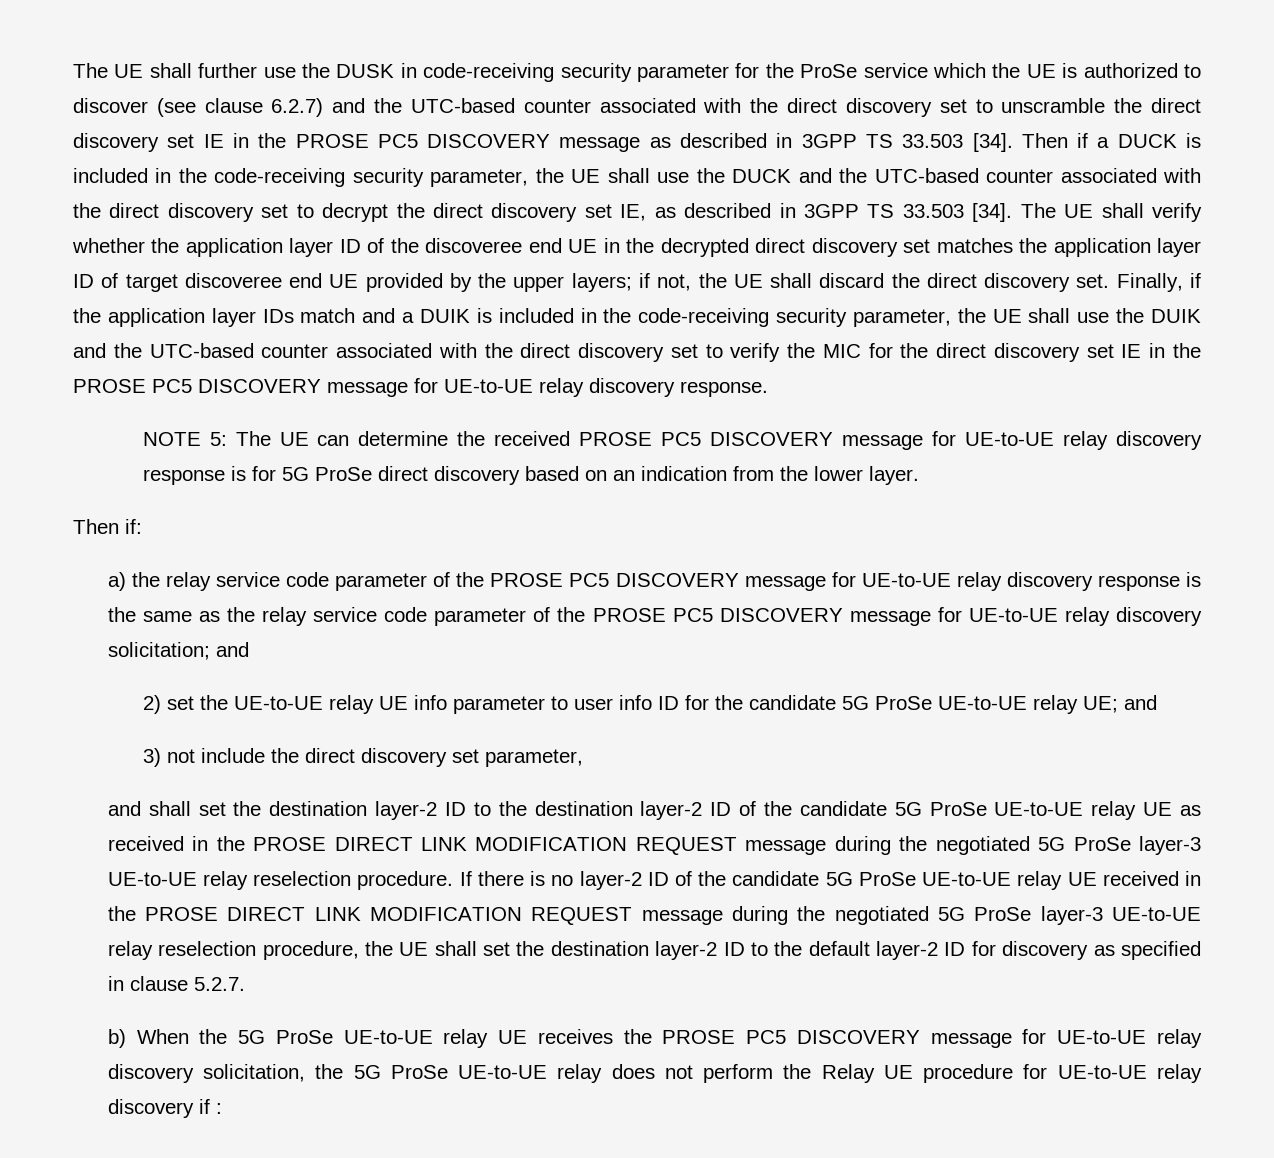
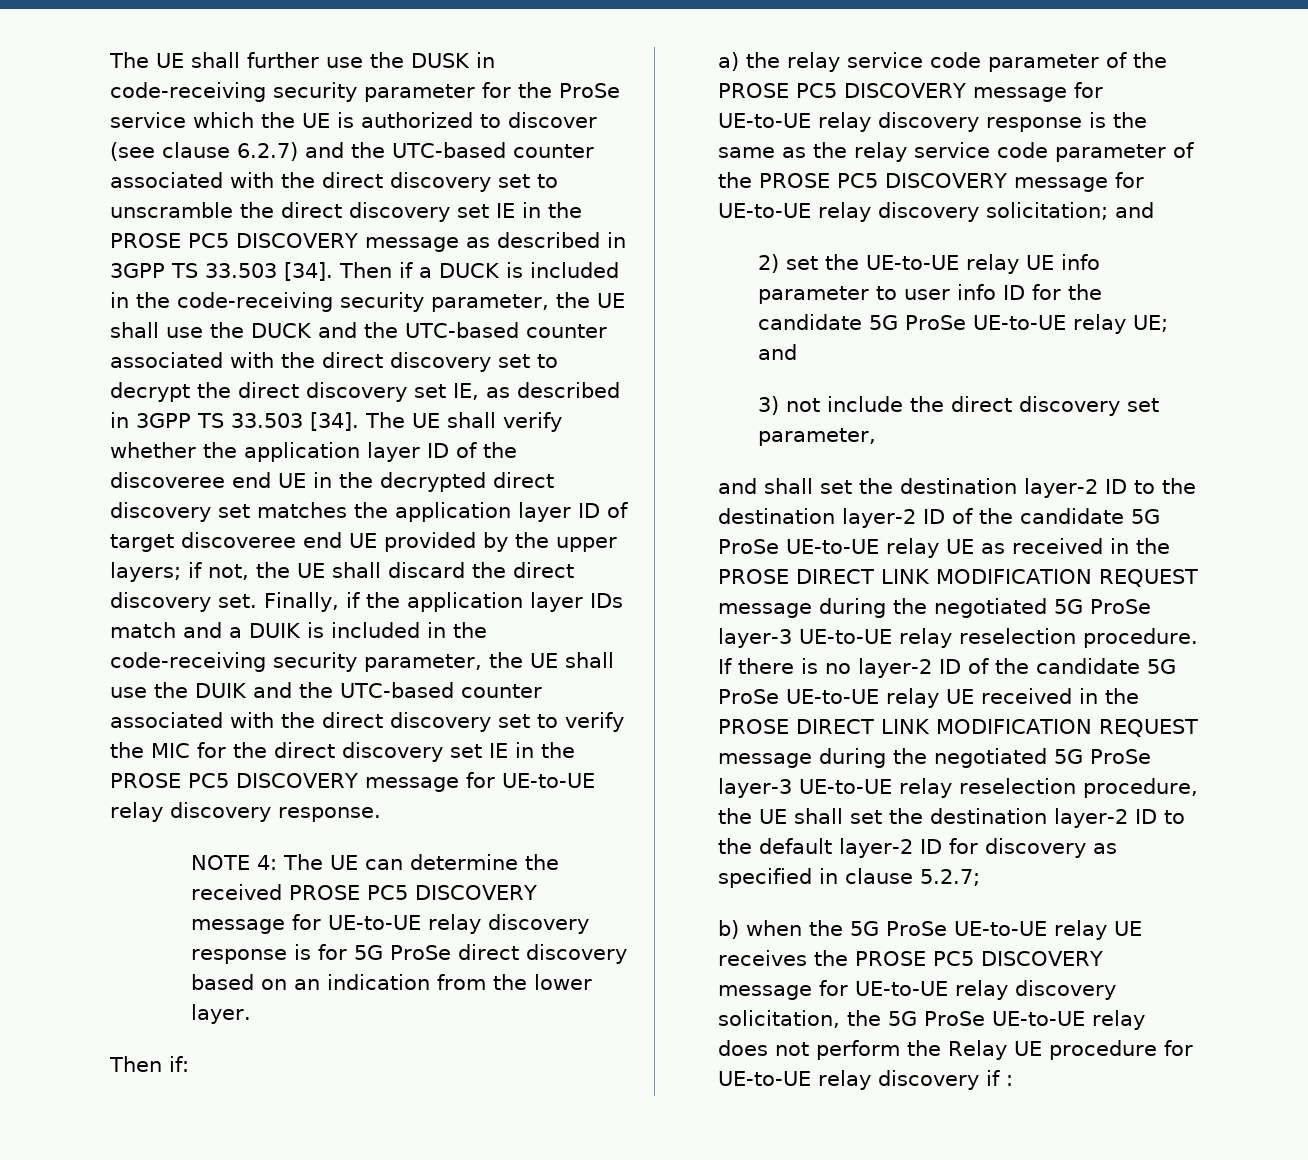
- NOTE 5: The UE can determine the received PROSE PC5 DISCOVERY message for UE-to-UE relay discovery response is for 5G ProSe direct discovery based on an indication from the lower layer.
+ NOTE 4: The UE can determine the received PROSE PC5 DISCOVERY message for UE-to-UE relay discovery response is for 5G ProSe direct discovery based on an indication from the lower layer.
- If there is no layer-2 ID of the candidate 5G ProSe UE-to-UE relay UE received in the PROSE DIRECT LINK MODIFICATION REQUEST message during the negotiated 5G ProSe layer-3 UE-to-UE relay reselection procedure, the UE shall set the destination layer-2 ID to the default layer-2 ID for discovery as specified in clause 5.2.7.
+ If there is no layer-2 ID of the candidate 5G ProSe UE-to-UE relay UE received in the PROSE DIRECT LINK MODIFICATION REQUEST message during the negotiated 5G ProSe layer-3 UE-to-UE relay reselection procedure, the UE shall set the destination layer-2 ID to the default layer-2 ID for discovery as specified in clause 5.2.7;
- b) When the 5G ProSe UE-to-UE relay UE receives the PROSE PC5 DISCOVERY message for UE-to-UE relay discovery solicitation, the 5G ProSe UE-to-UE relay does not perform the Relay UE procedure for UE-to-UE relay discovery if :
+ b) when the 5G ProSe UE-to-UE relay UE receives the PROSE PC5 DISCOVERY message for UE-to-UE relay discovery solicitation, the 5G ProSe UE-to-UE relay does not perform the Relay UE procedure for UE-to-UE relay discovery if :

